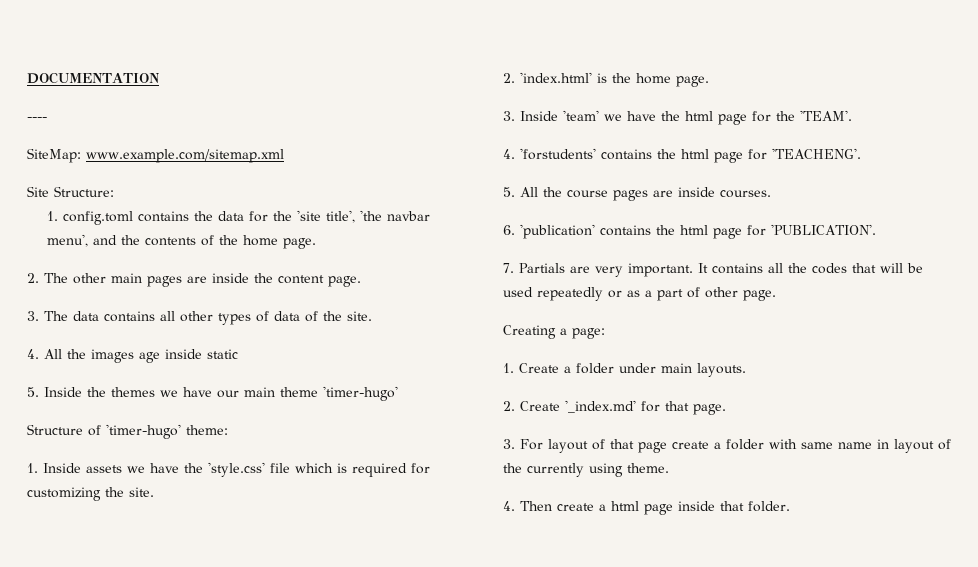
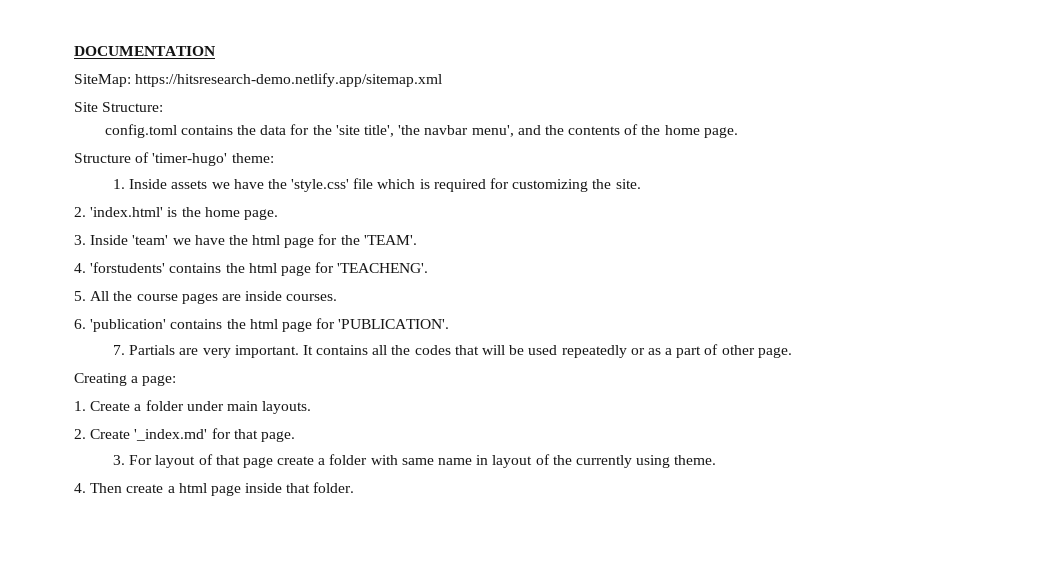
- ----
- SiteMap: www.example.com/sitemap.xml
+ SiteMap: https://hitsresearch-demo.netlify.app/sitemap.xml
- 1. config.toml contains the data for the 'site title', 'the navbar menu', and the contents of the home page.
+ config.toml contains the data for the 'site title', 'the navbar menu', and the contents of the home page.
- 2. The other main pages are inside the content page.
- 3. The data contains all other types of data of the site.
- 4. All the images age inside static
- 5. Inside the themes we have our main theme 'timer-hugo'

